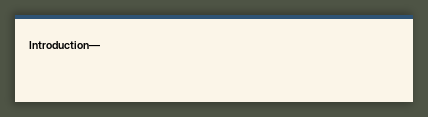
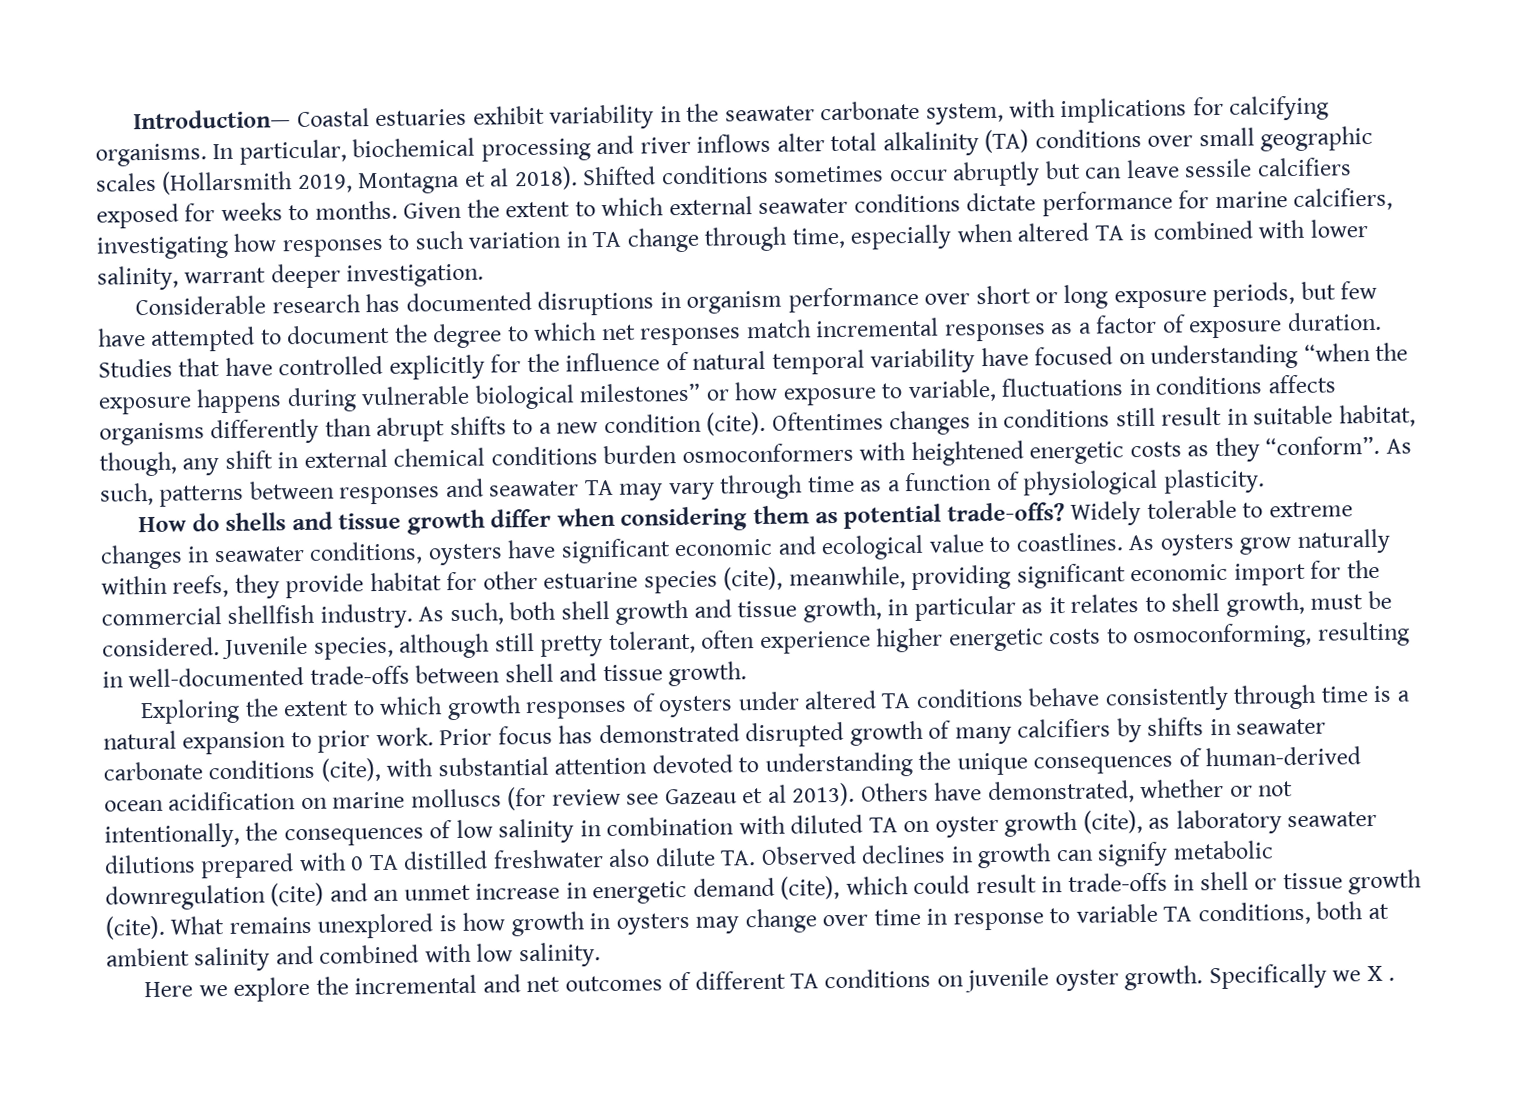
- Introduction—
+ Introduction— Coastal estuaries exhibit variability in the seawater carbonate system, with implications for calcifying organisms. In particular, biochemical processing and river inflows alter total alkalinity (TA) conditions over small geographic scales (Hollarsmith 2019, Montagna et al 2018). Shifted conditions sometimes occur abruptly but can leave sessile calcifiers exposed for weeks to months. Given the extent to which external seawater conditions dictate performance for marine calcifiers, investigating how responses to such variation in TA change through time, especially when altered TA is combined with lower salinity, warrant deeper investigation.
+ Considerable research has documented disruptions in organism performance over short or long exposure periods, but few have attempted to document the degree to which net responses match incremental responses as a factor of exposure duration. Studies that have controlled explicitly for the influence of natural temporal variability have focused on understanding “when the exposure happens during vulnerable biological milestones” or how exposure to variable, fluctuations in conditions affects organisms differently than abrupt shifts to a new condition (cite). Oftentimes changes in conditions still result in suitable habitat, though, any shift in external chemical conditions burden osmoconformers with heightened energetic costs as they “conform”. As such, patterns between responses and seawater TA may vary through time as a function of physiological plasticity.
+ How do shells and tissue growth differ when considering them as potential trade-offs? Widely tolerable to extreme changes in seawater conditions, oysters have significant economic and ecological value to coastlines. As oysters grow naturally within reefs, they provide habitat for other estuarine species (cite), meanwhile, providing significant economic import for the commercial shellfish industry. As such, both shell growth and tissue growth, in particular as it relates to shell growth, must be considered. Juvenile species, although still pretty tolerant, often experience higher energetic costs to osmoconforming, resulting in well-documented trade-offs between shell and tissue growth.
+ Exploring the extent to which growth responses of oysters under altered TA conditions behave consistently through time is a natural expansion to prior work. Prior focus has demonstrated disrupted growth of many calcifiers by shifts in seawater carbonate conditions (cite), with substantial attention devoted to understanding the unique consequences of human-derived ocean acidification on marine molluscs (for review see Gazeau et al 2013). Others have demonstrated, whether or not intentionally, the consequences of low salinity in combination with diluted TA on oyster growth (cite), as laboratory seawater dilutions prepared with 0 TA distilled freshwater also dilute TA. Observed declines in growth can signify metabolic downregulation (cite) and an unmet increase in energetic demand (cite), which could result in trade-offs in shell or tissue growth (cite). What remains unexplored is how growth in oysters may change over time in response to variable TA conditions, both at ambient salinity and combined with low salinity.
+ Here we explore the incremental and net outcomes of different TA conditions on juvenile oyster growth. Specifically we X .

